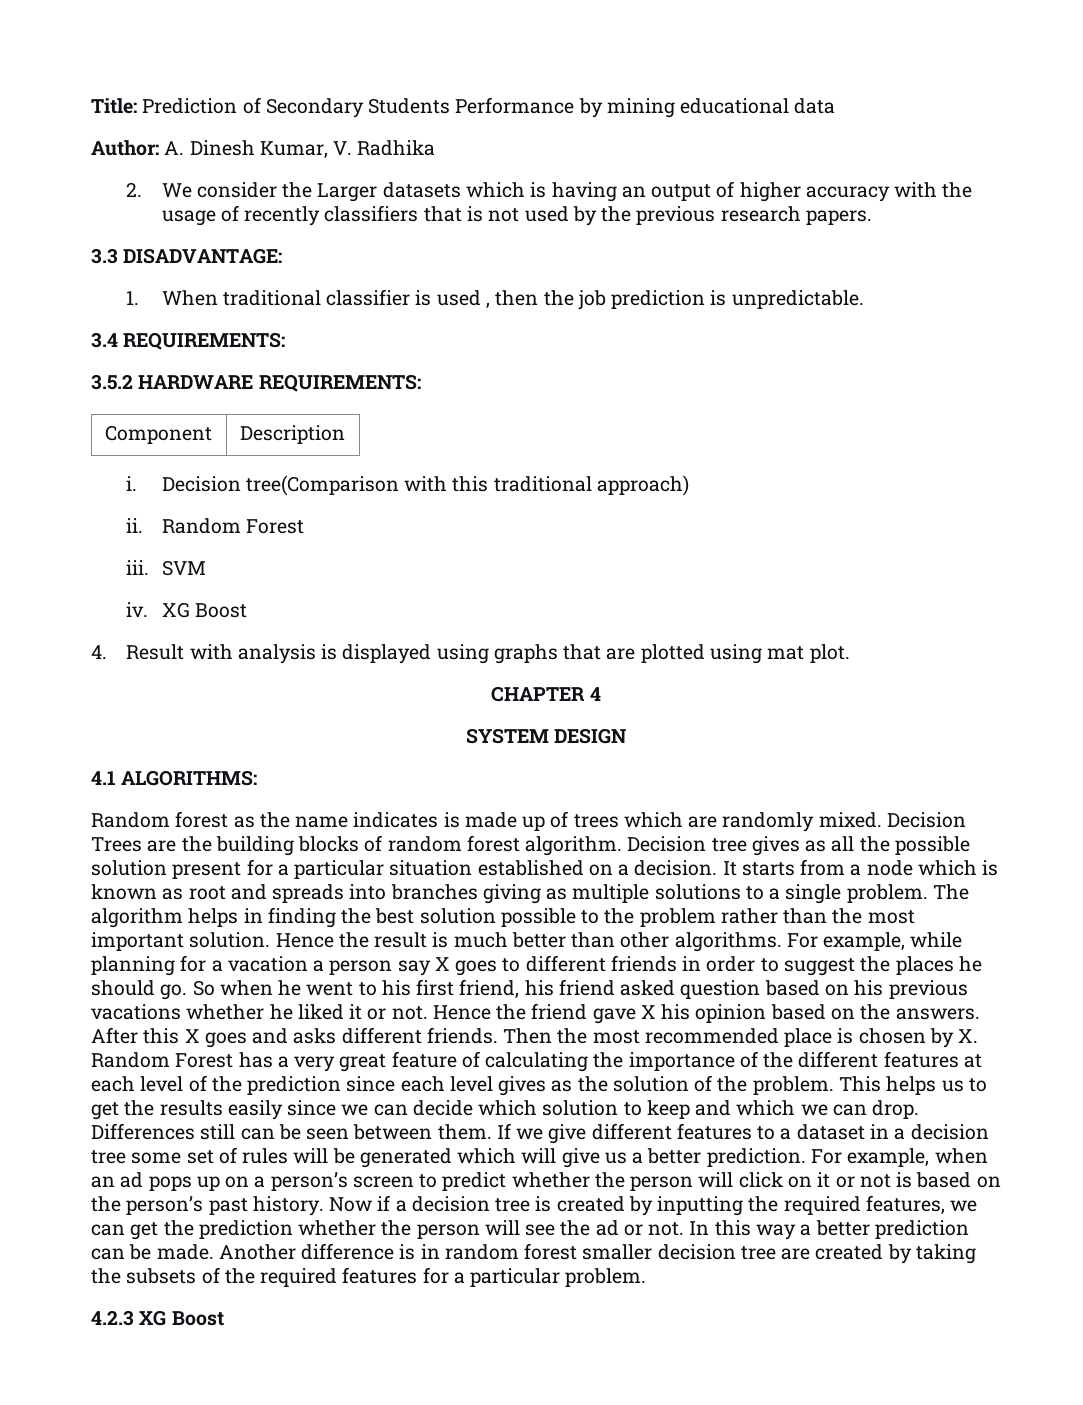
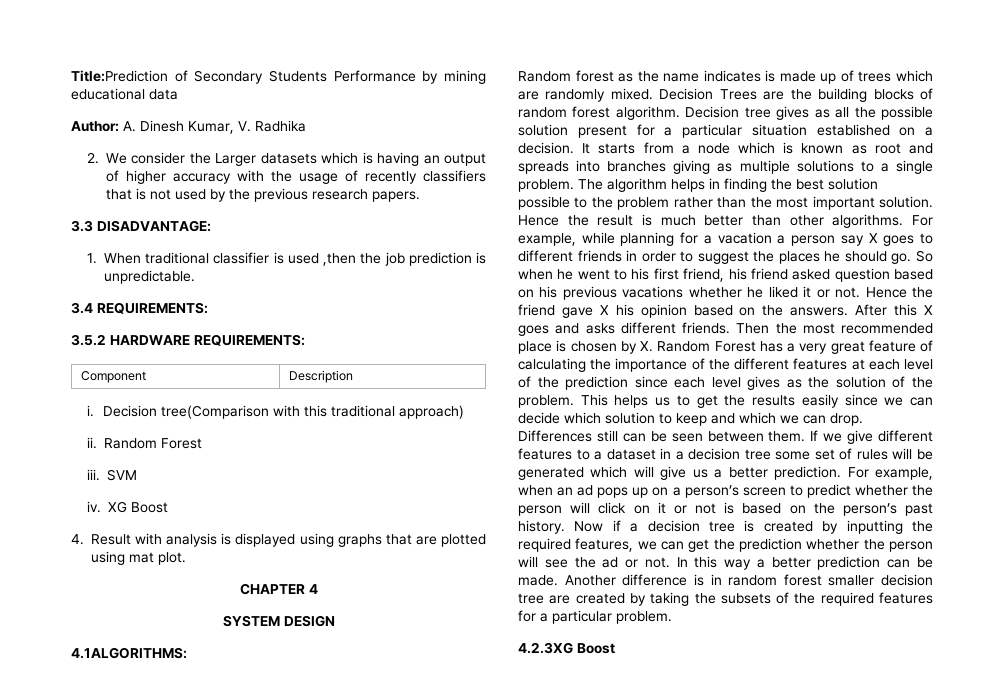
- Title: Prediction of Secondary Students Performance by mining educational data
+ Title:Prediction of Secondary Students Performance by mining educational data
- 1. When traditional classifier is used , then the job prediction is unpredictable.
+ 1. When traditional classifier is used ,then the job prediction is unpredictable.
- 4.1 ALGORITHMS:
+ 4.1ALGORITHMS:
- 4.2.3 XG Boost
+ 4.2.3XG Boost

